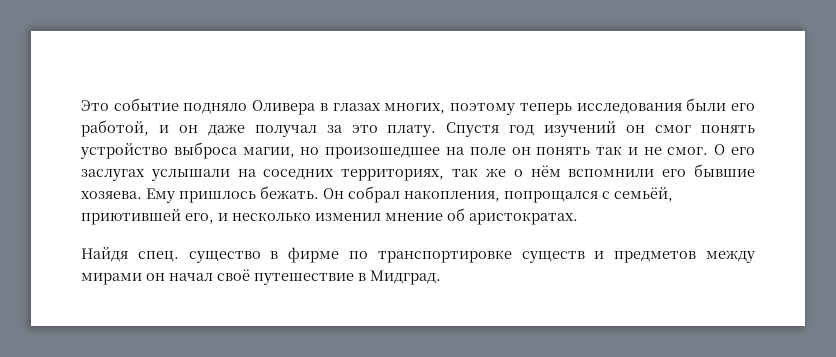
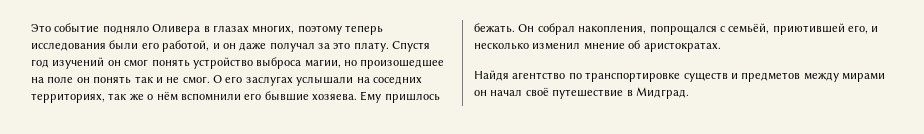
- Найдя спец. существо в фирме по транспортировке существ и предметов между мирами он начал своё путешествие в Мидград.
+ Найдя агентство по транспортировке существ и предметов между мирами он начал своё путешествие в Мидград.

